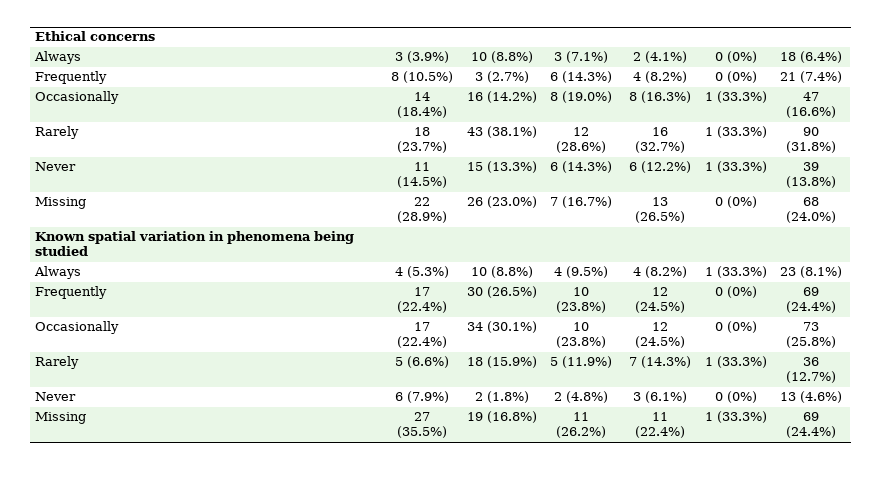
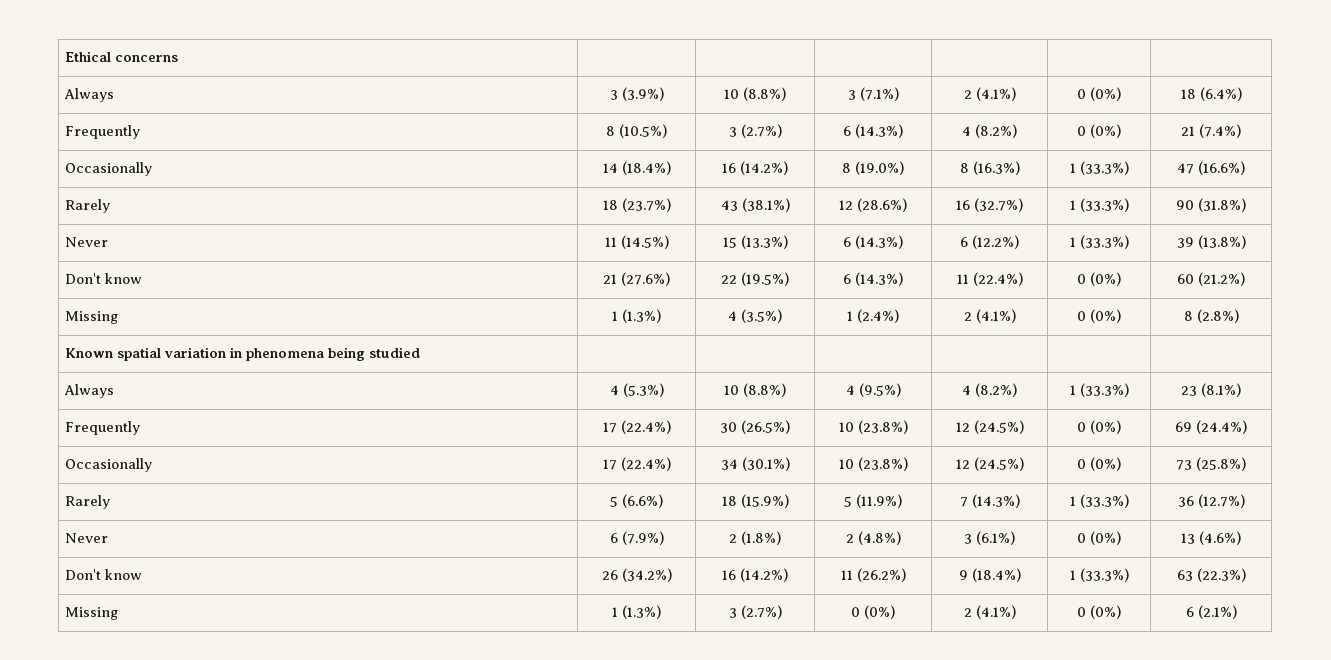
- Missing | 22 (28.9%) | 26 (23.0%) | 7 (16.7%) | 13 (26.5%) | 0 (0%) | 68 (24.0%)
+ Don't know | 21 (27.6%) | 22 (19.5%) | 6 (14.3%) | 11 (22.4%) | 0 (0%) | 60 (21.2%)
+ Missing | 1 (1.3%) | 4 (3.5%) | 1 (2.4%) | 2 (4.1%) | 0 (0%) | 8 (2.8%)
- Missing | 27 (35.5%) | 19 (16.8%) | 11 (26.2%) | 11 (22.4%) | 1 (33.3%) | 69 (24.4%)
+ Don't know | 26 (34.2%) | 16 (14.2%) | 11 (26.2%) | 9 (18.4%) | 1 (33.3%) | 63 (22.3%)
+ Missing | 1 (1.3%) | 3 (2.7%) | 0 (0%) | 2 (4.1%) | 0 (0%) | 6 (2.1%)

